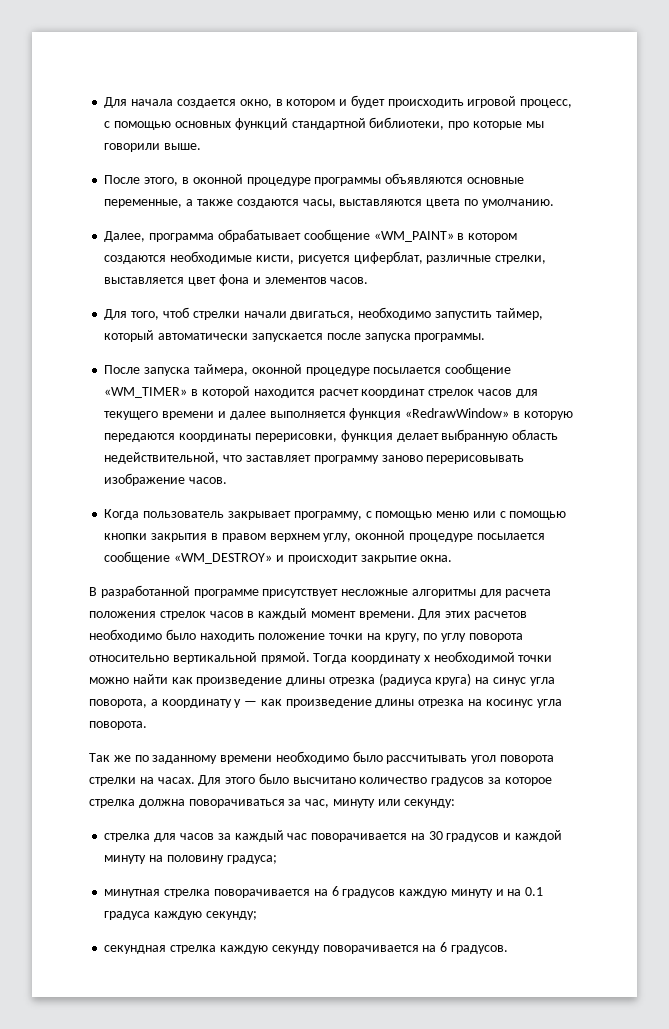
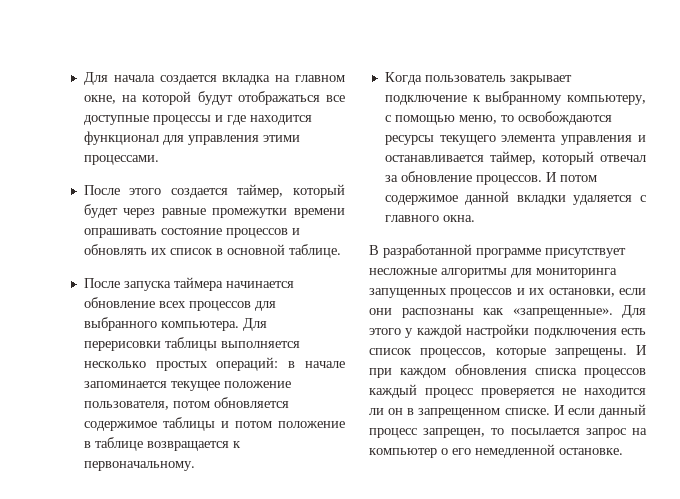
- Для начала создается окно, в котором и будет происходить игровой процесс, с помощью основных функций стандартной библиотеки, про которые мы говорили выше.
- После этого, в оконной процедуре программы объявляются основные переменные, а также создаются часы, выставляются цвета по умолчанию.
- Далее, программа обрабатывает сообщение «WM_PAINT» в котором создаются необходимые кисти, рисуется циферблат, различные стрелки, выставляется цвет фона и элементов часов.
- Для того, чтоб стрелки начали двигаться, необходимо запустить таймер, который автоматически запускается после запуска программы.
- После запуска таймера, оконной процедуре посылается сообщение «WM_TIMER» в которой находится расчет координат стрелок часов для текущего времени и далее выполняется функция «RedrawWindow» в которую передаются координаты перерисовки, функция делает выбранную область недействительной, что заставляет программу заново перерисовывать изображение часов.
- Когда пользователь закрывает программу, с помощью меню или с помощью кнопки закрытия в правом верхнем углу, оконной процедуре посылается сообщение «WM_DESTROY» и происходит закрытие окна.
+ Для начала создается вкладка на главном окне, на которой будут отображаться все доступные процессы и где находится функционал для управления этими процессами.
+ После этого создается таймер, который будет через равные промежутки времени опрашивать состояние процессов и обновлять их список в основной таблице.
+ После запуска таймера начинается обновление всех процессов для выбранного компьютера. Для перерисовки таблицы выполняется несколько простых операций: в начале запоминается текущее положение пользователя, потом обновляется содержимое таблицы и потом положение в таблице возвращается к первоначальному.
+ Когда пользователь закрывает подключение к выбранному компьютеру, с помощью меню, то освобождаются ресурсы текущего элемента управления и останавливается таймер, который отвечал за обновление процессов. И потом содержимое данной вкладки удаляется с главного окна.
- В разработанной программе присутствует несложные алгоритмы для расчета положения стрелок часов в каждый момент времени. Для этих расчетов необходимо было находить положение точки на кругу, по углу поворота относительно вертикальной прямой. Тогда координату х необходимой точки можно найти как произведение длины отрезка (радиуса круга) на синус угла поворота, а координату y — как произведение длины отрезка на косинус угла поворота.
- Так же по заданному времени необходимо было рассчитывать угол поворота стрелки на часах. Для этого было высчитано количество градусов за которое стрелка должна поворачиваться за час, минуту или секунду:
- стрелка для часов за каждый час поворачивается на 30 градусов и каждой минуту на половину градуса;
- минутная стрелка поворачивается на 6 градусов каждую минуту и на 0.1 градуса каждую секунду;
- секундная стрелка каждую секунду поворачивается на 6 градусов.
+ В разработанной программе присутствует несложные алгоритмы для мониторинга запущенных процессов и их остановки, если они распознаны как «запрещенные». Для этого у каждой настройки подключения есть список процессов, которые запрещены. И при каждом обновления списка процессов каждый процесс проверяется не находится ли он в запрещенном списке. И если данный процесс запрещен, то посылается запрос на компьютер о его немедленной остановке.

